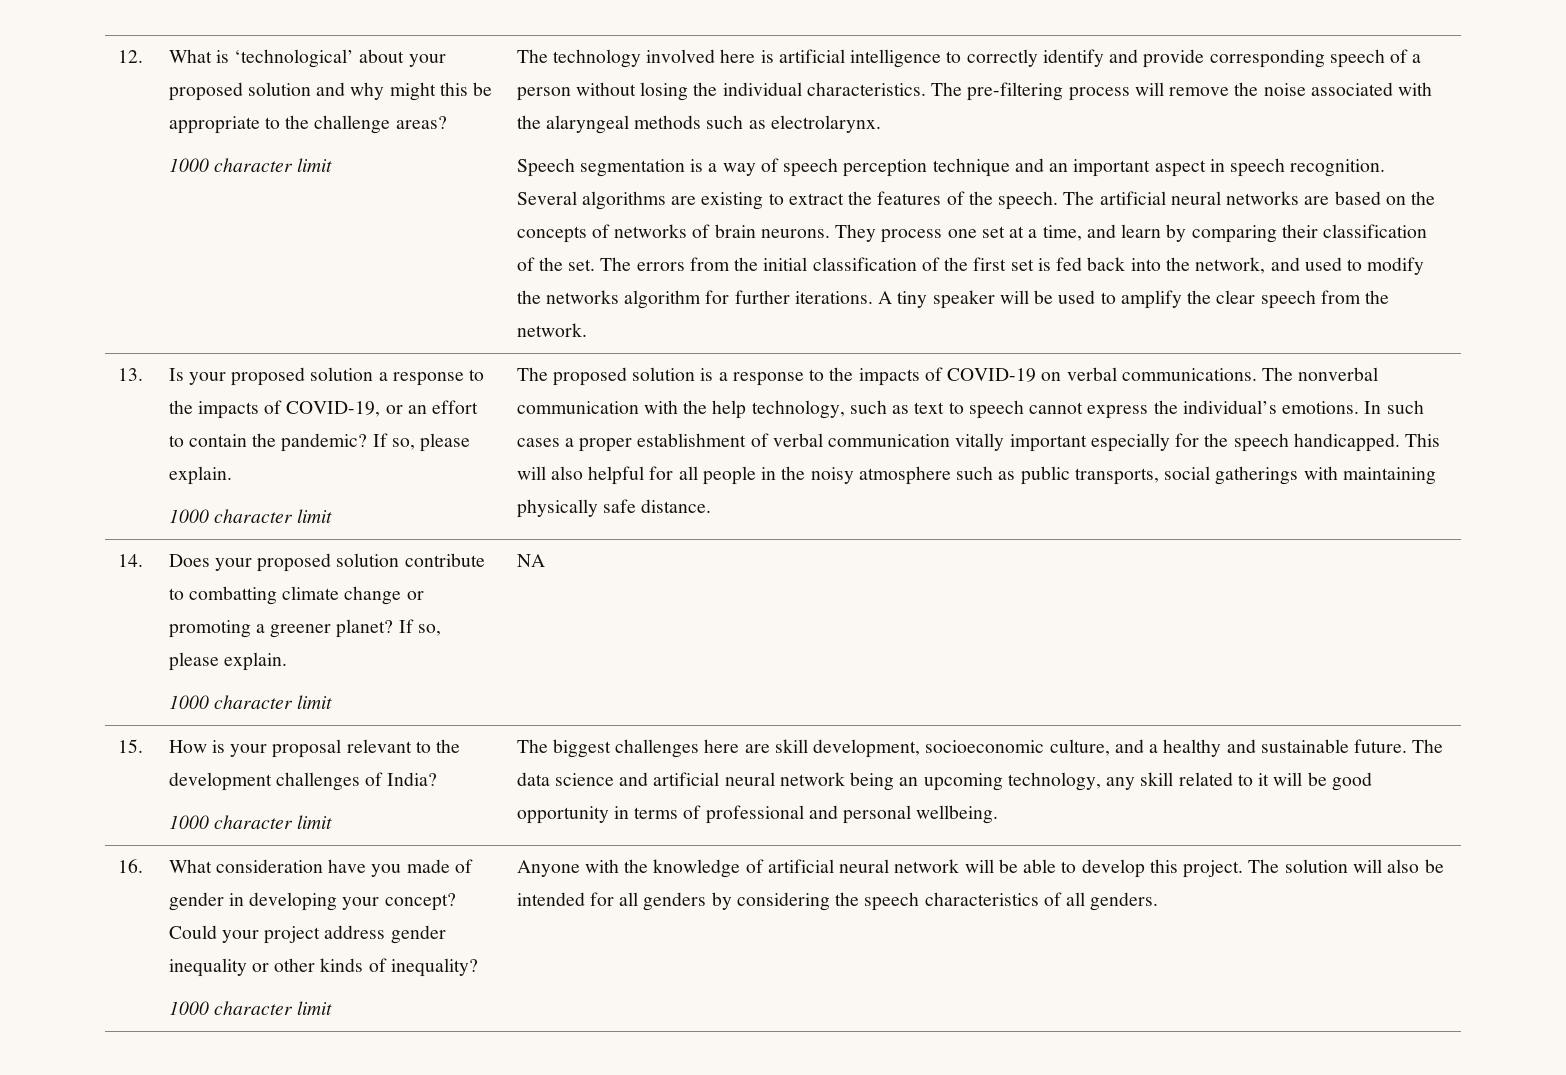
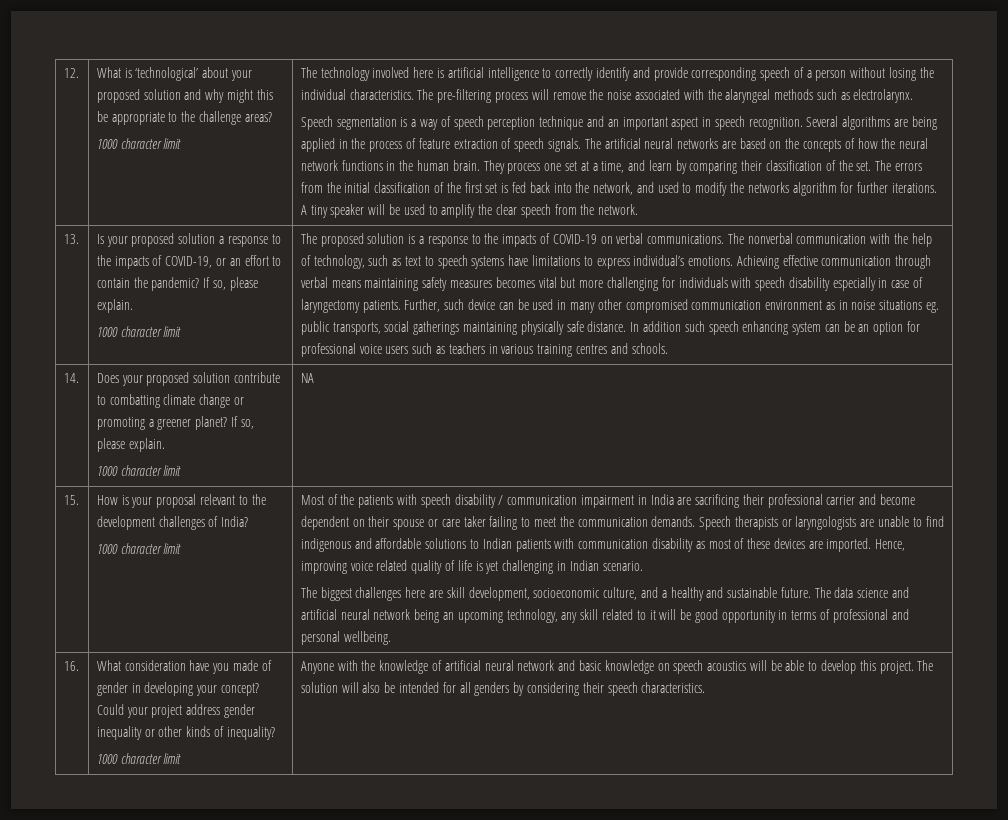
- Several algorithms are existing to extract the features of the speech.
+ Several algorithms are being applied in the process of feature extraction of speech signals.
- The artificial neural networks are based on the concepts of networks of brain neurons.
+ The artificial neural networks are based on the concepts of how the neural network functions in the human brain.
- The nonverbal communication with the help technology, such as text to speech cannot express the individual’s emotions. In such cases a proper establishment of verbal communication vitally important especially for the speech handicapped. This will also helpful for all people in the noisy atmosphere such as public transports, social gatherings with maintaining physically safe distance.
+ The nonverbal communication with the help of technology, such as text to speech systems have limitations to express individual’s emotions. Achieving effective communication through verbal means maintaining safety measures becomes vital but more challenging for individuals with speech disability especially in case of laryngectomy patients. Further, such device can be used in many other compromised communication environment as in noise situations eg. public transports, social gatherings maintaining physically safe distance. In addition such speech enhancing system can be an option for professional voice users such as teachers in various training centres and schools.
+ Most of the patients with speech disability / communication impairment in India are sacrificing their professional carrier and become dependent on their spouse or care taker failing to meet the communication demands. Speech therapists or laryngologists are unable to find indigenous and affordable solutions to Indian patients with communication disability as most of these devices are imported. Hence, improving voice related quality of life is yet challenging in Indian scenario.
- Anyone with the knowledge of artificial neural network will be able to develop this project.
+ Anyone with the knowledge of artificial neural network and basic knowledge on speech acoustics will be able to develop this project.
- The solution will also be intended for all genders by considering the speech characteristics of all genders.
+ The solution will also be intended for all genders by considering their speech characteristics.

